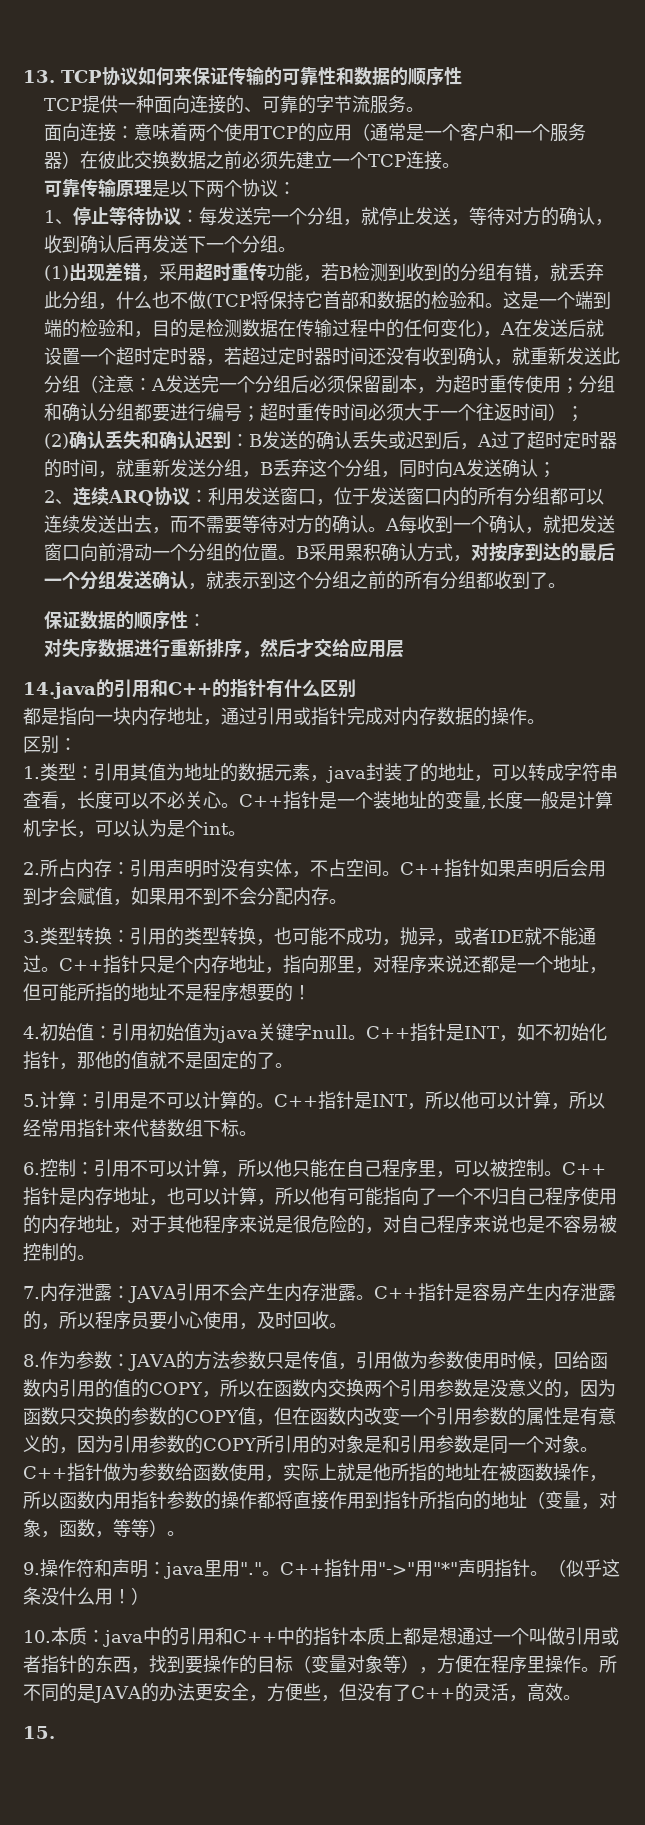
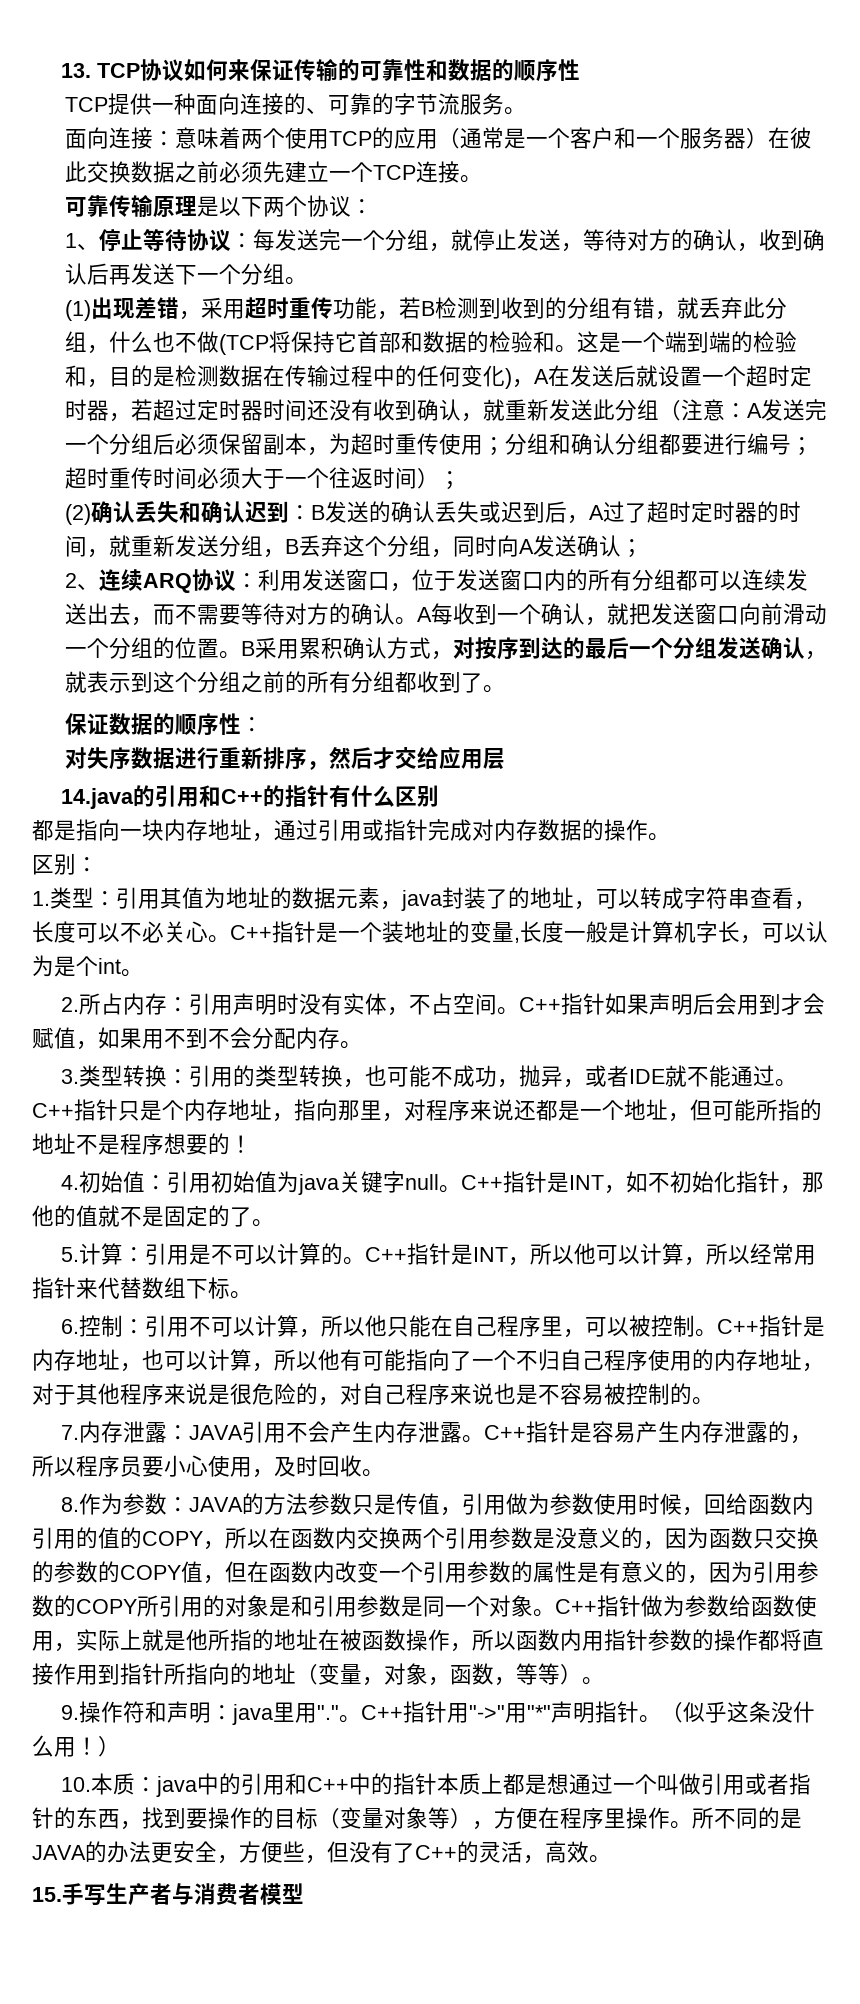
- 15.
+ 15.手写生产者与消费者模型

